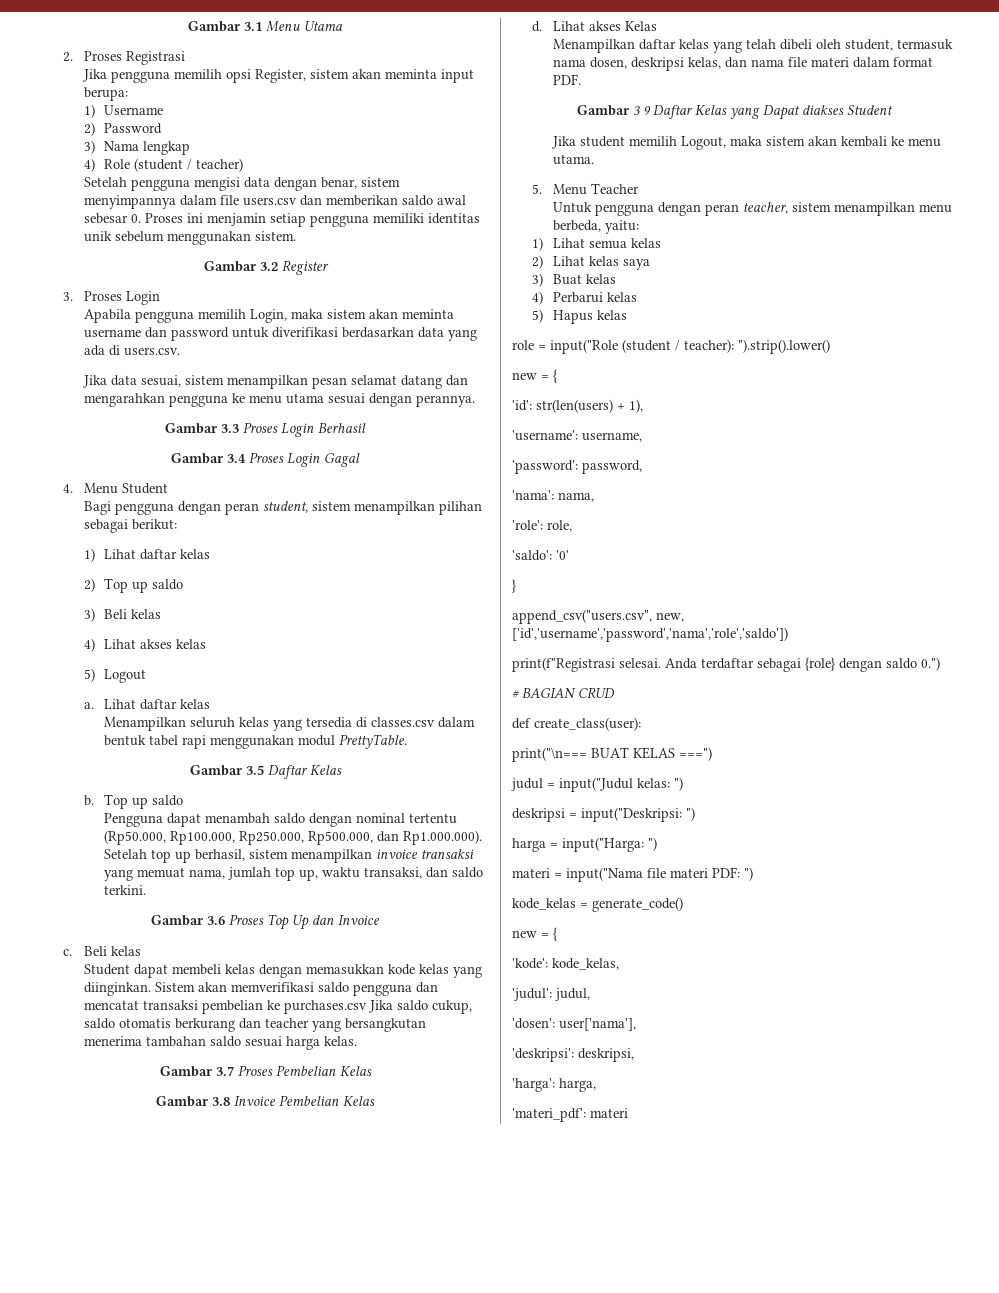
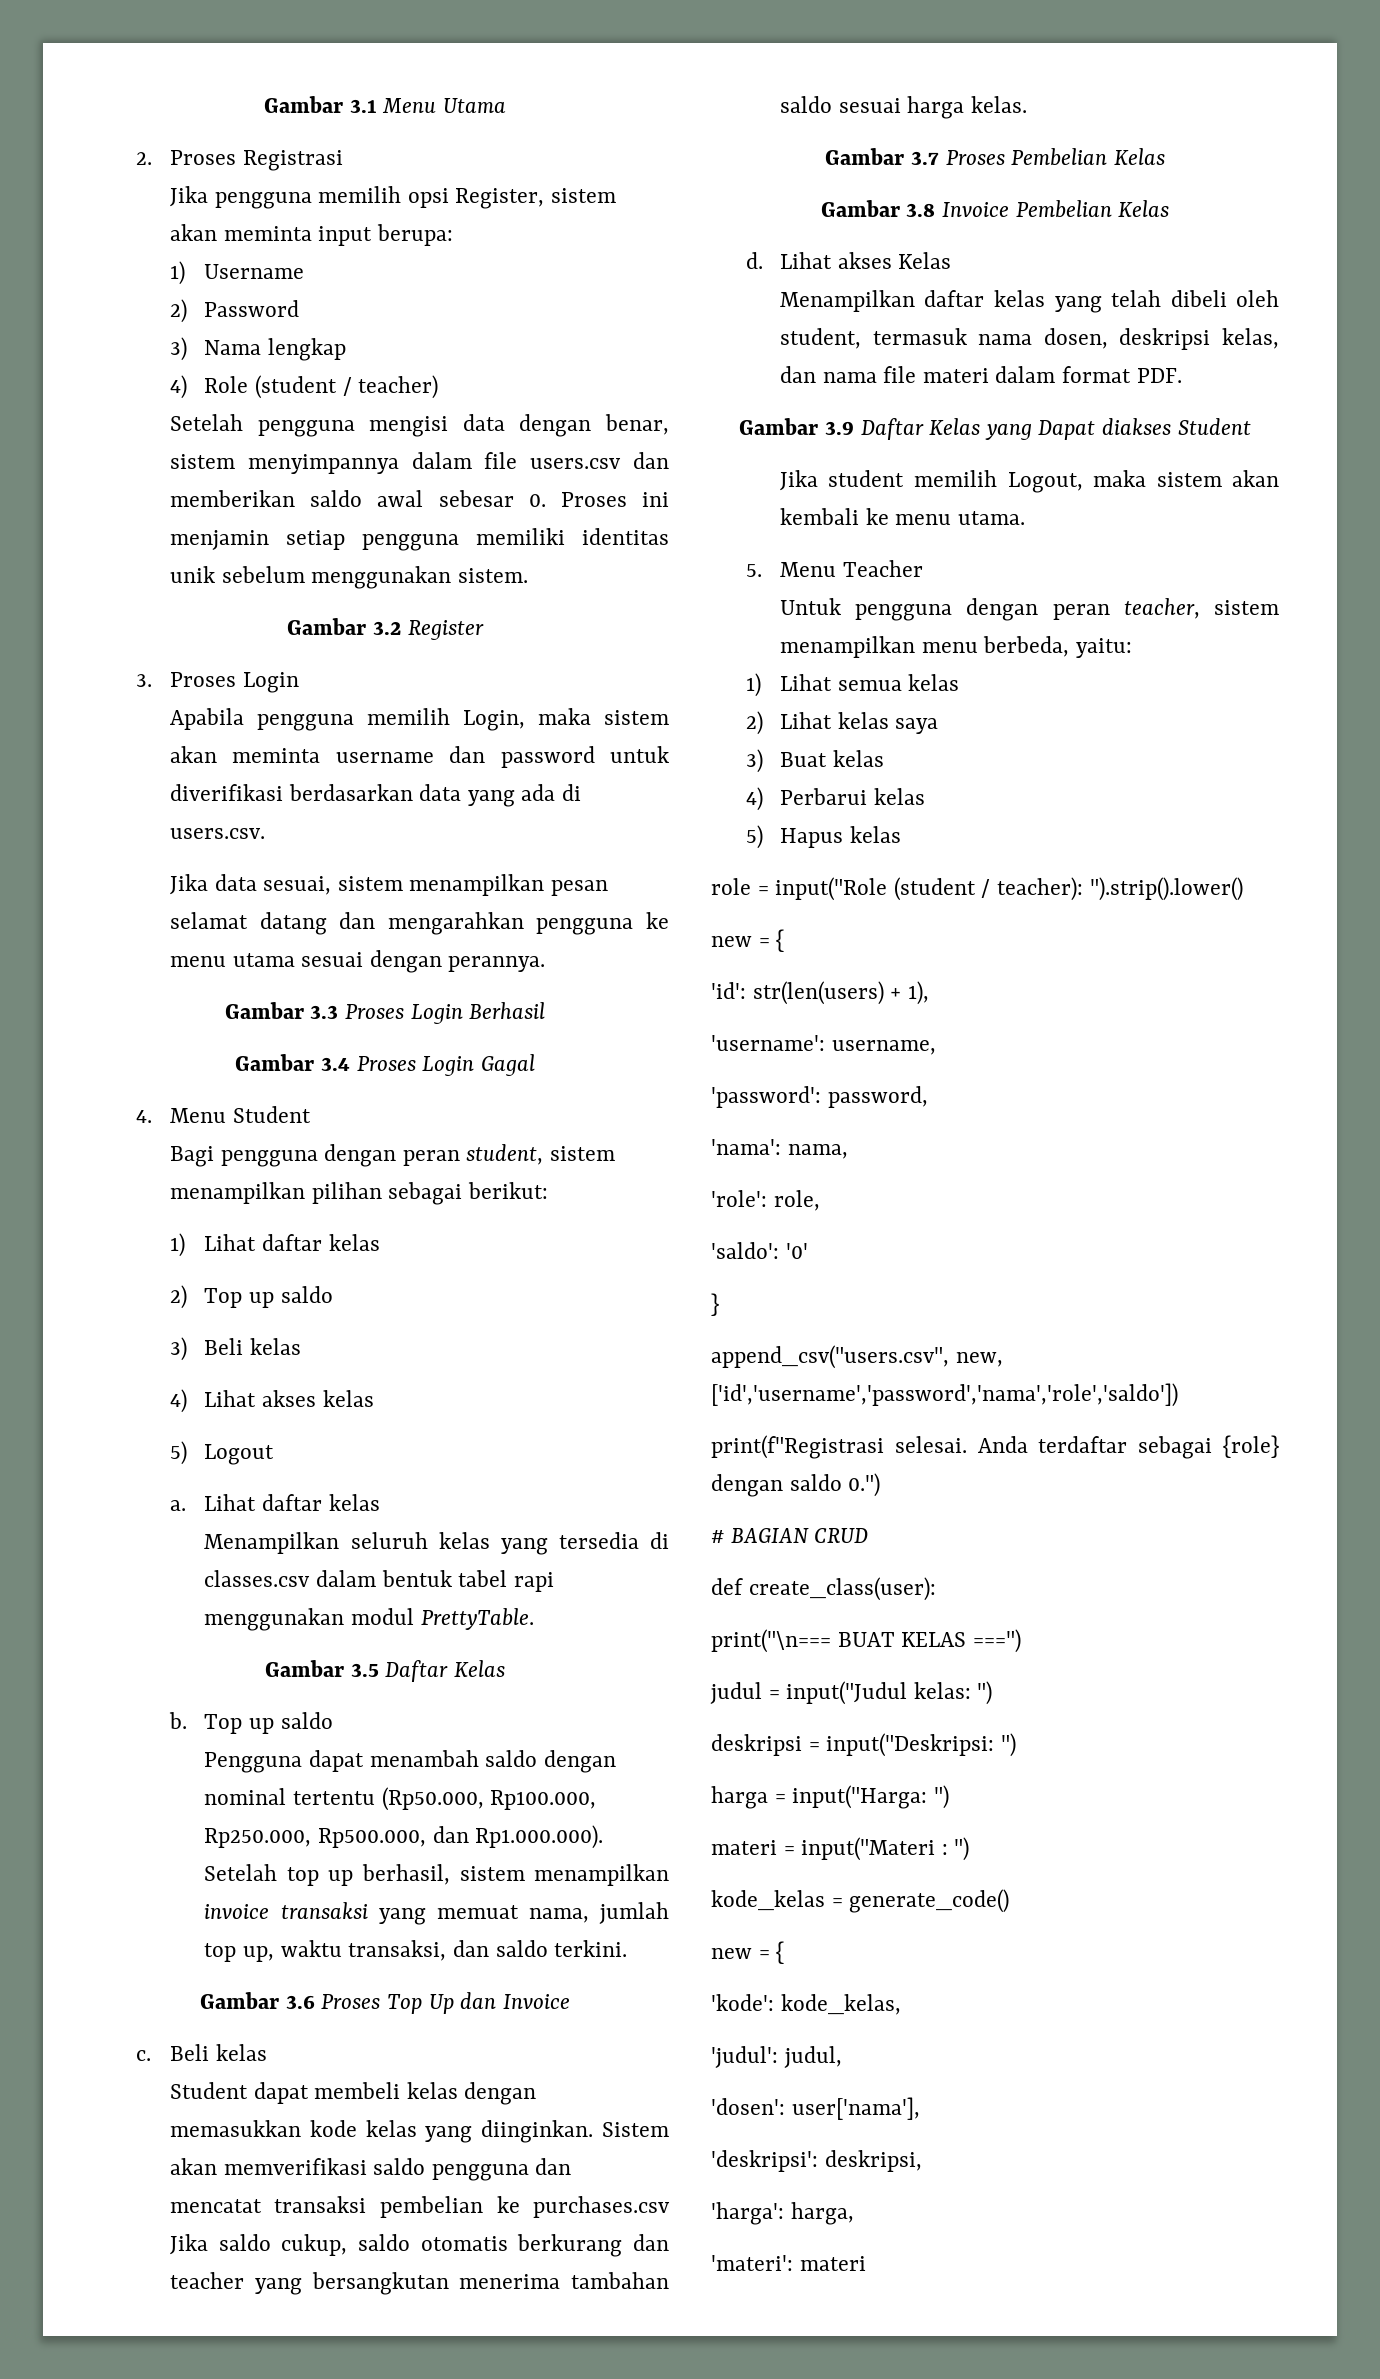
- Gambar 3 9 Daftar Kelas yang Dapat diakses Student
+ Gambar 3.9 Daftar Kelas yang Dapat diakses Student
- materi = input("Nama file materi PDF: ")
+ materi = input("Materi : ")
- 'materi_pdf': materi
+ 'materi': materi

